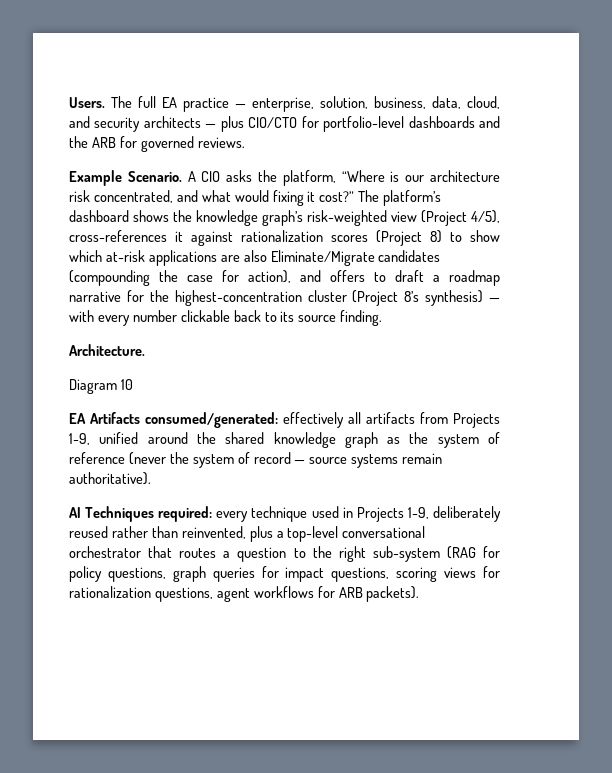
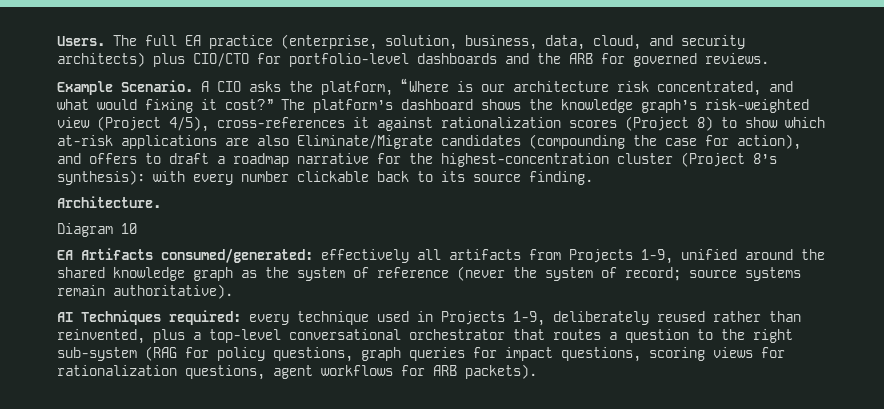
- The full EA practice — enterprise, solution, business, data, cloud, and security architects — plus CIO/CTO for portfolio-level dashboards and the ARB for governed reviews.
+ The full EA practice (enterprise, solution, business, data, cloud, and security architects) plus CIO/CTO for portfolio-level dashboards and the ARB for governed reviews.
- The platform’s dashboard shows the knowledge graph’s risk-weighted view (Project 4/5), cross-references it against rationalization scores (Project 8) to show which at-risk applications are also Eliminate/Migrate candidates (compounding the case for action), and offers to draft a roadmap narrative for the highest-concentration cluster (Project 8’s synthesis) — with every number clickable back to its source finding.
+ The platform’s dashboard shows the knowledge graph’s risk-weighted view (Project 4/5), cross-references it against rationalization scores (Project 8) to show which at-risk applications are also Eliminate/Migrate candidates (compounding the case for action), and offers to draft a roadmap narrative for the highest-concentration cluster (Project 8’s synthesis): with every number clickable back to its source finding.
- EA Artifacts consumed/generated: effectively all artifacts from Projects 1-9, unified around the shared knowledge graph as the system of reference (never the system of record — source systems remain authoritative).
+ EA Artifacts consumed/generated: effectively all artifacts from Projects 1-9, unified around the shared knowledge graph as the system of reference (never the system of record; source systems remain authoritative).

